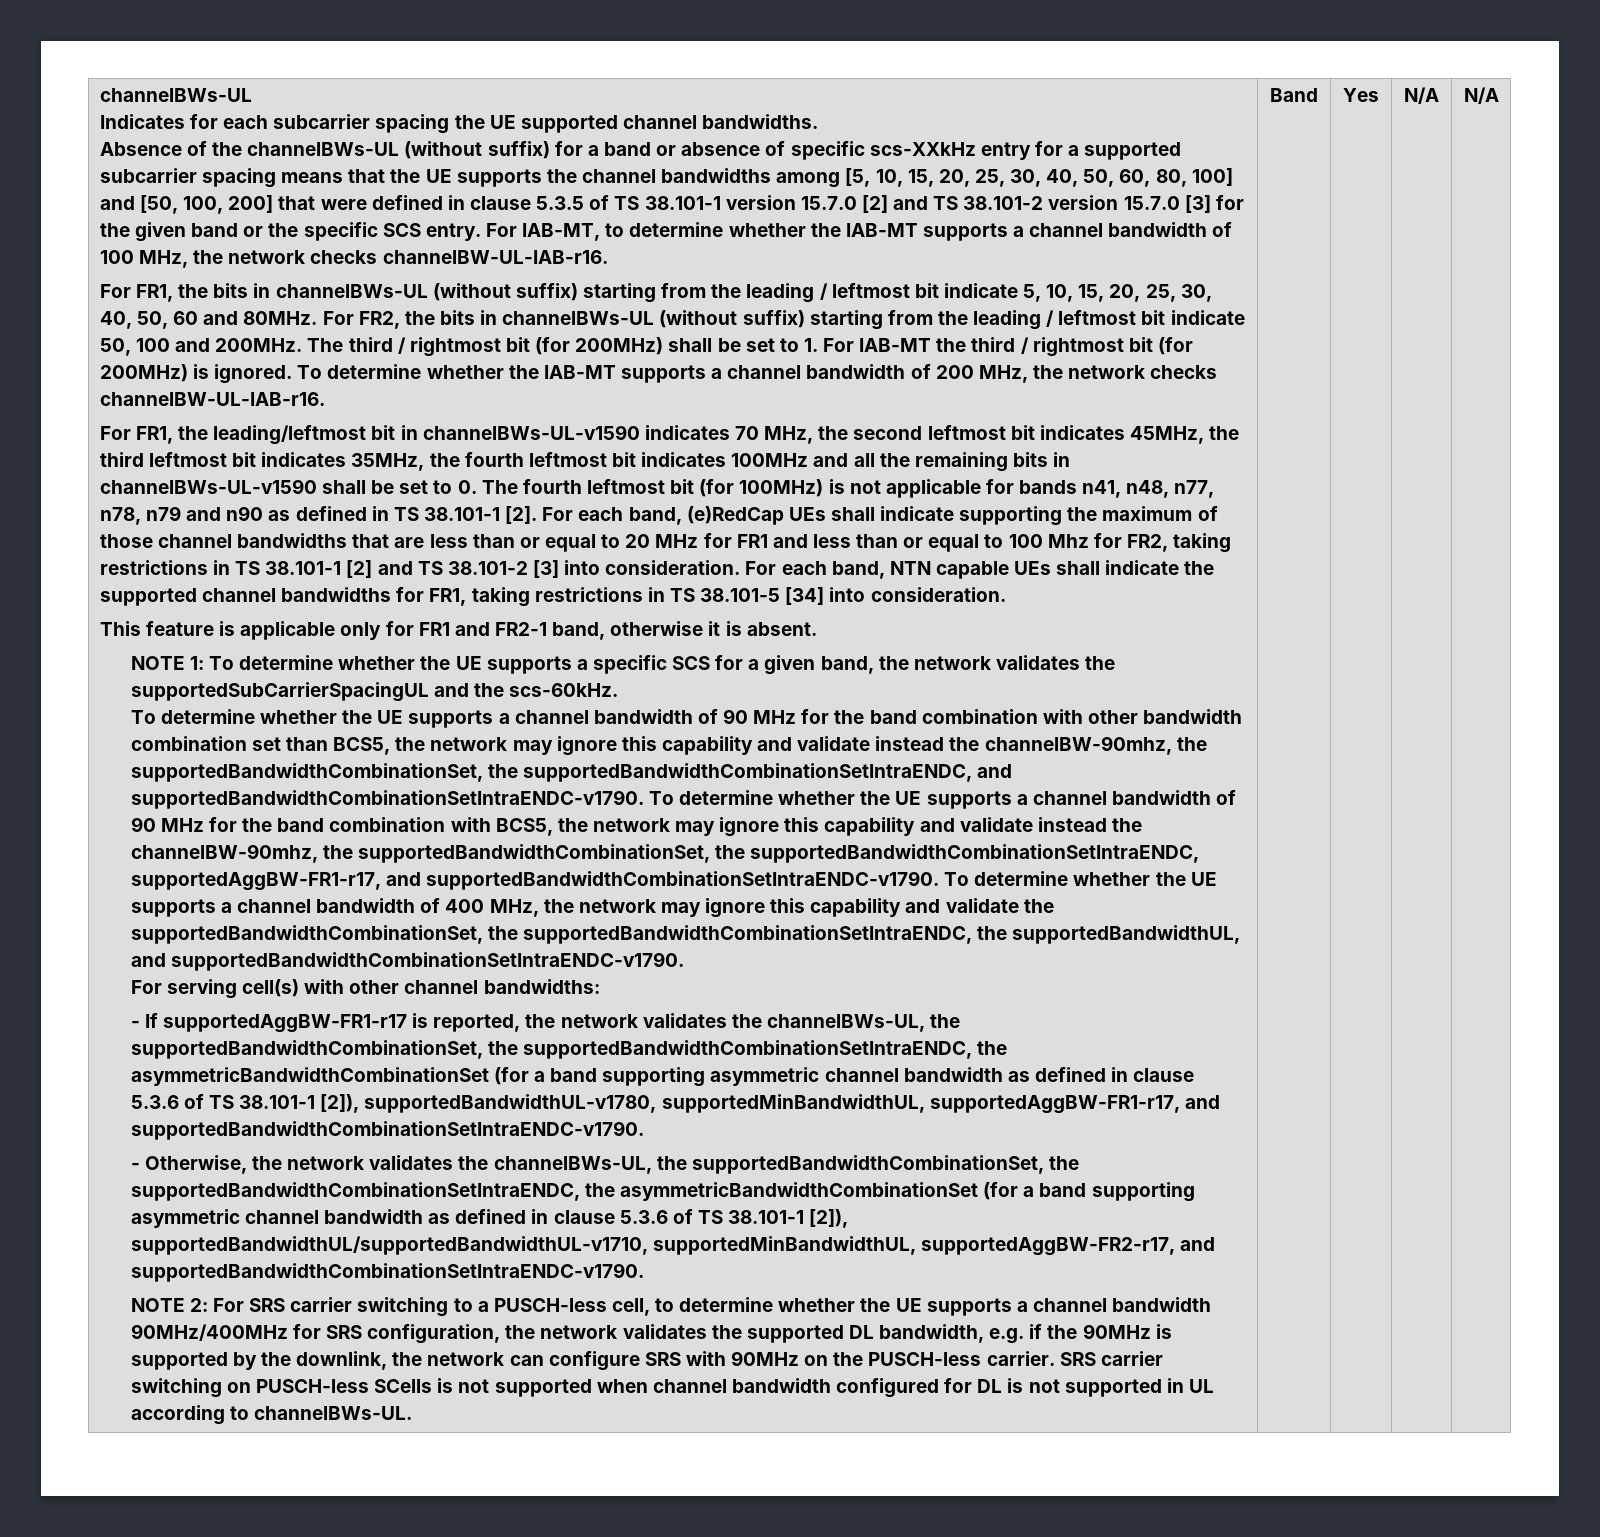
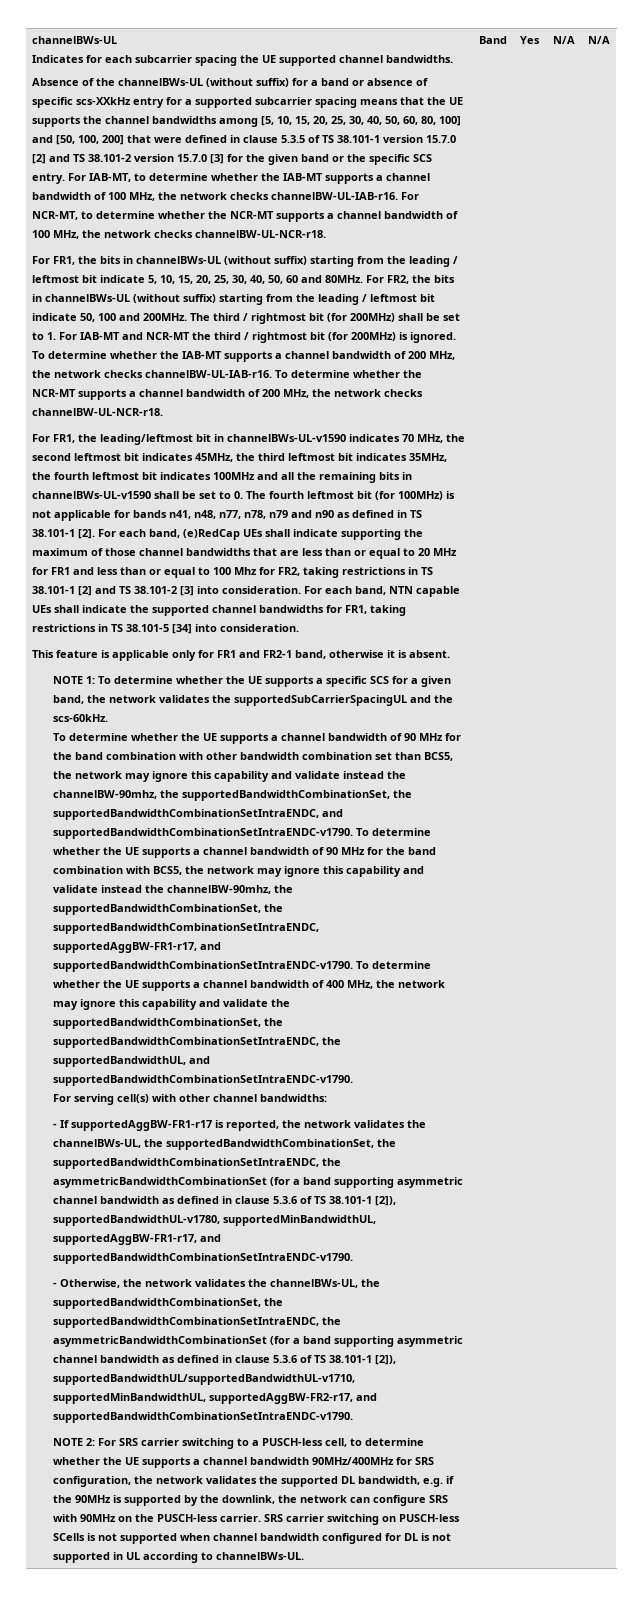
+ For NCR-MT, to determine whether the NCR-MT supports a channel bandwidth of 100 MHz, the network checks channelBW-UL-NCR-r18.
- The third / rightmost bit (for 200MHz) shall be set to 1. For IAB-MT the third / rightmost bit (for 200MHz) is ignored.
+ The third / rightmost bit (for 200MHz) shall be set to 1. For IAB-MT and NCR-MT the third / rightmost bit (for 200MHz) is ignored.
+ To determine whether the NCR-MT supports a channel bandwidth of 200 MHz, the network checks channelBW-UL-NCR-r18.

